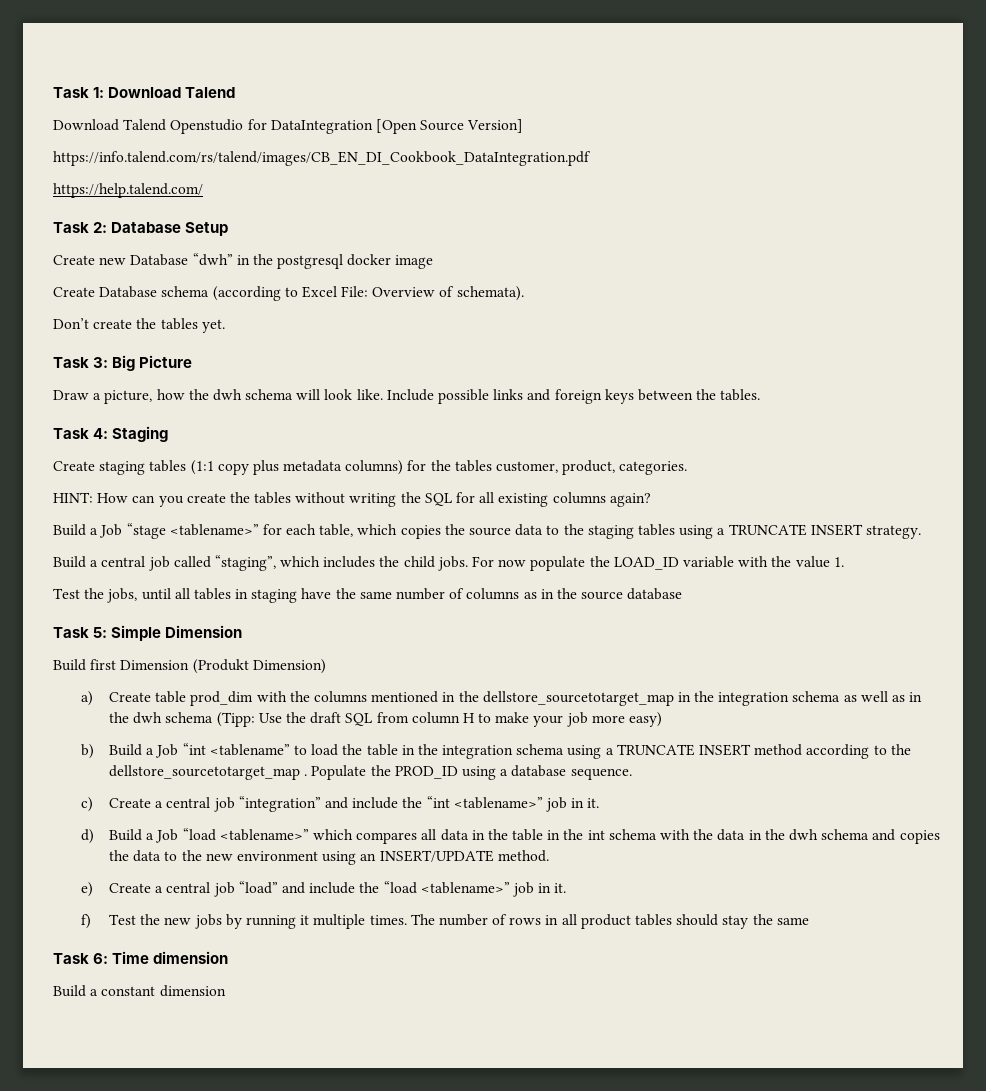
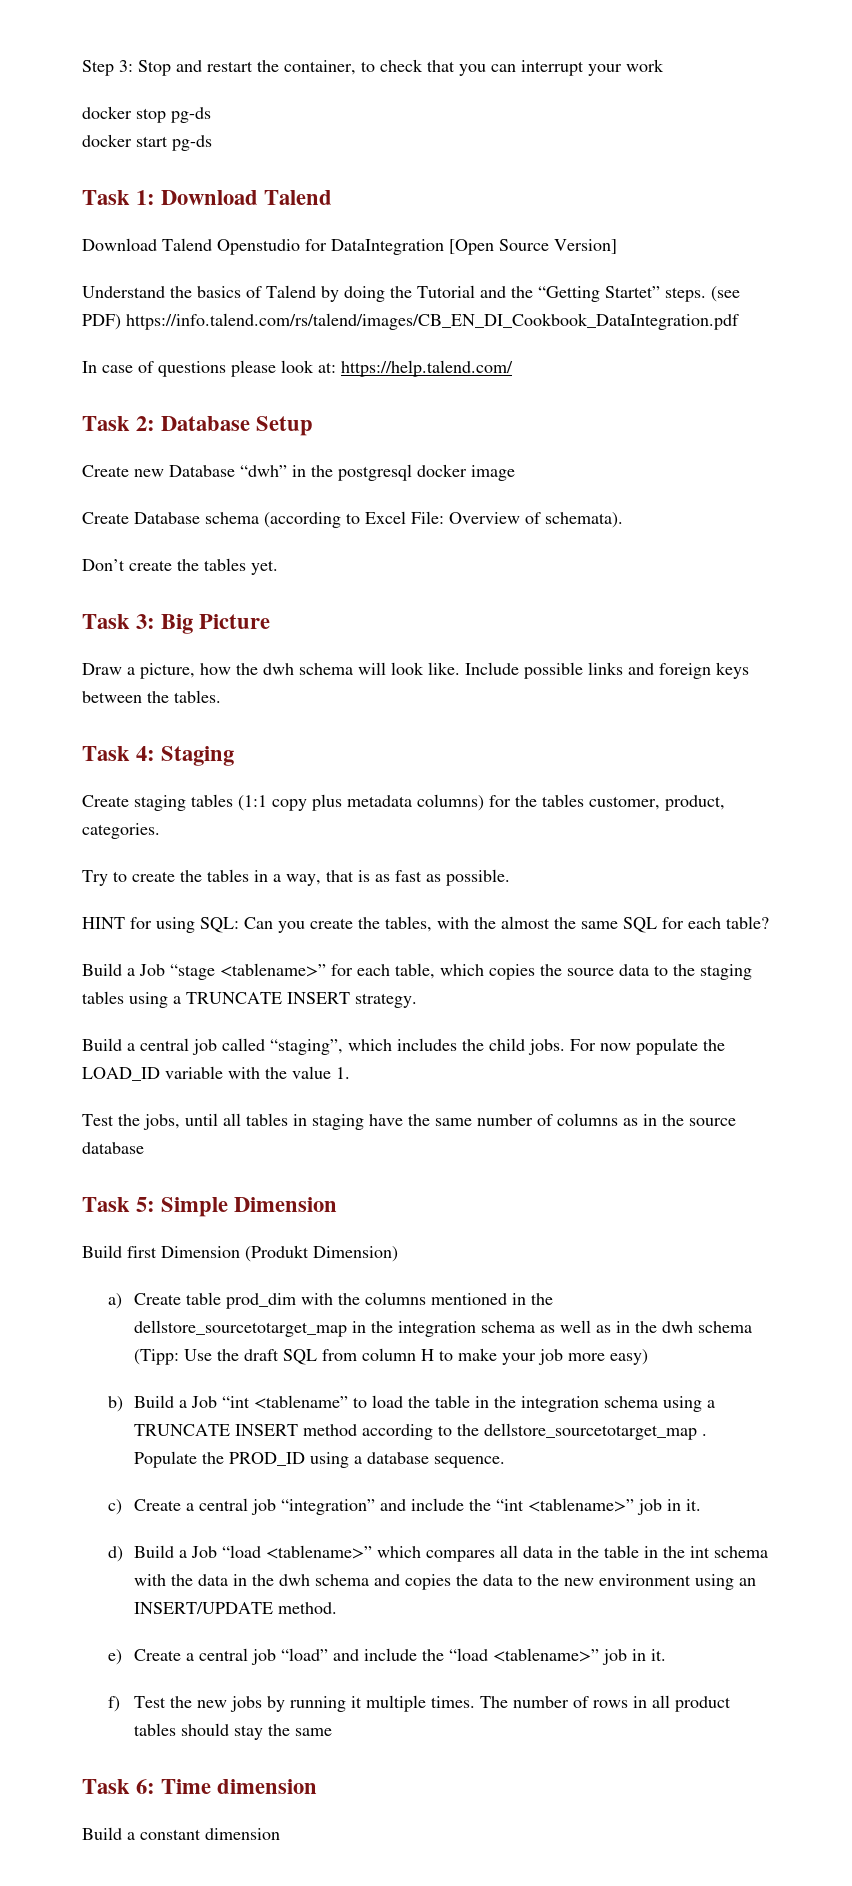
+ Step 3: Stop and restart the container, to check that you can interrupt your work
+ docker stop pg-ds
+ docker start pg-ds
- https://info.talend.com/rs/talend/images/CB_EN_DI_Cookbook_DataIntegration.pdf
- https://help.talend.com/
+ Understand the basics of Talend by doing the Tutorial and the “Getting Startet” steps. (see PDF) https://info.talend.com/rs/talend/images/CB_EN_DI_Cookbook_DataIntegration.pdf
+ In case of questions please look at: https://help.talend.com/
- HINT: How can you create the tables without writing the SQL for all existing columns again?
+ Try to create the tables in a way, that is as fast as possible.
+ HINT for using SQL: Can you create the tables, with the almost the same SQL for each table?

